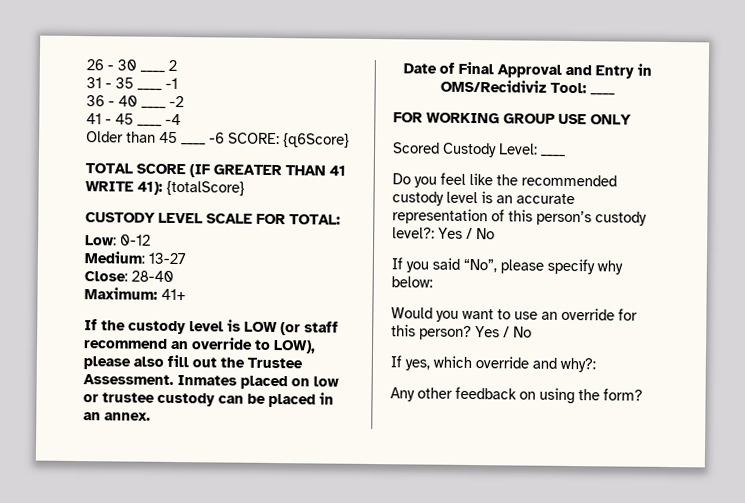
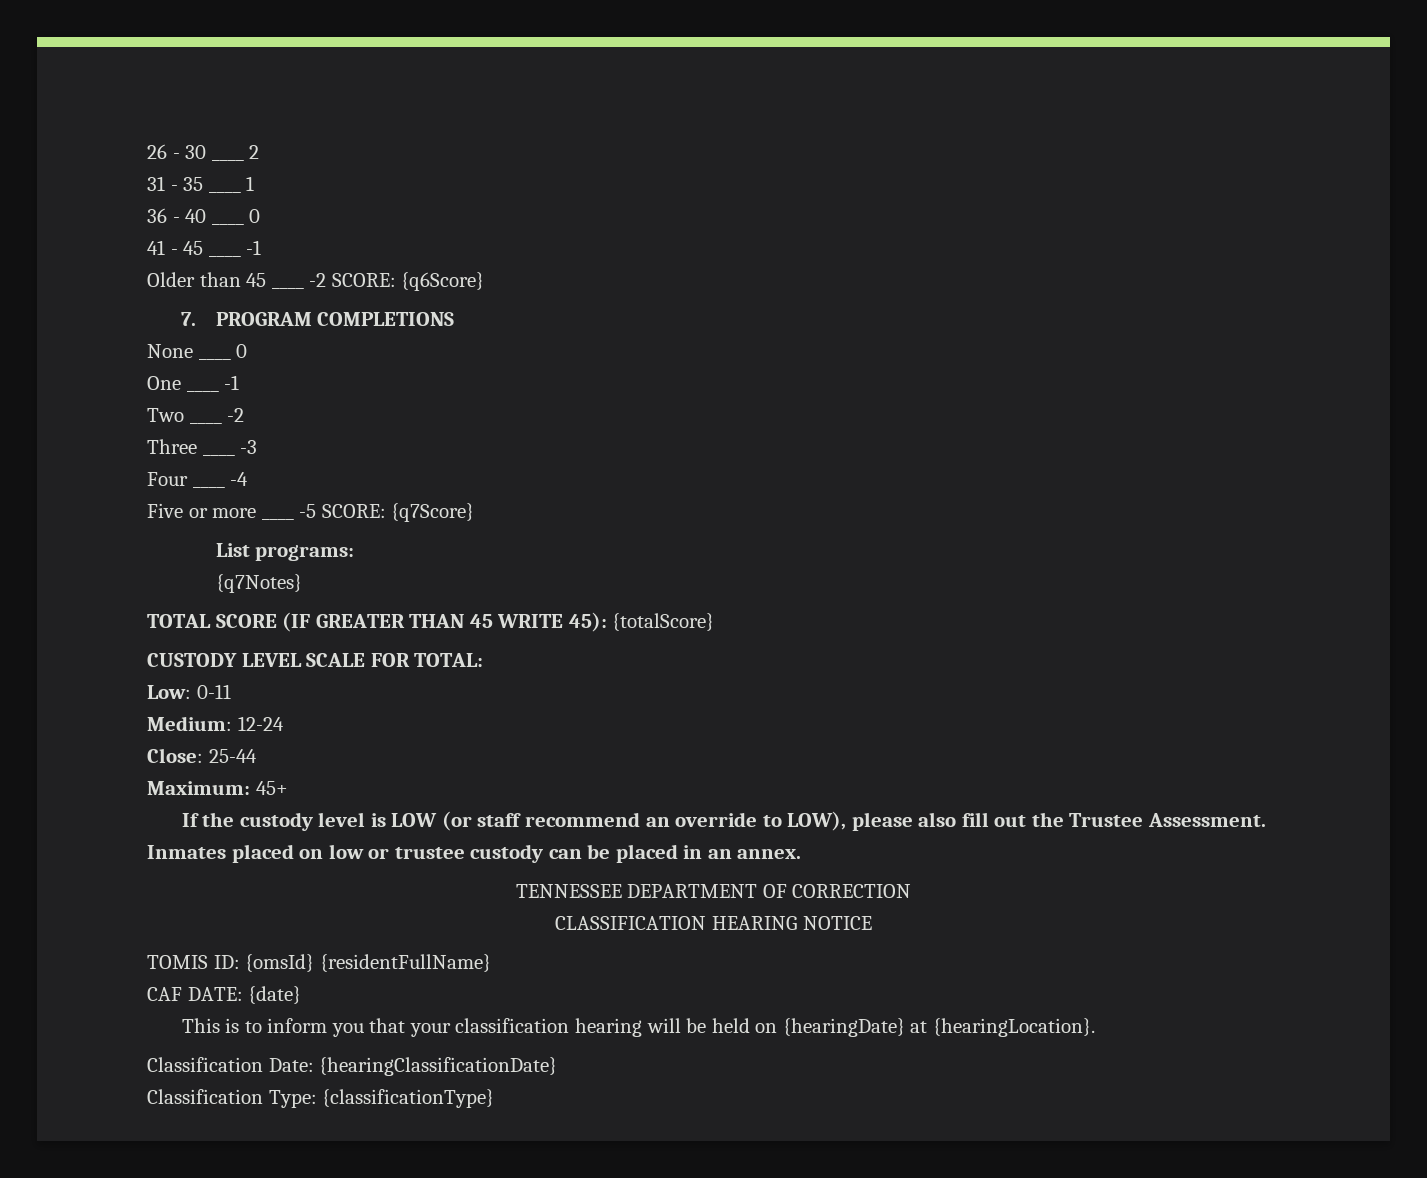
- 31 - 35 ____ -1
+ 31 - 35 ____ 1
- 36 - 40 ____ -2
+ 36 - 40 ____ 0
- 41 - 45 ____ -4
+ 41 - 45 ____ -1
- Older than 45 ____ -6 SCORE: {q6Score}
+ Older than 45 ____ -2 SCORE: {q6Score}
+ 7. PROGRAM COMPLETIONS
+ None ____ 0
+ One ____ -1
+ Two ____ -2
+ Three ____ -3
+ Four ____ -4
+ Five or more ____ -5 SCORE: {q7Score}
+ List programs:
+ {q7Notes}
- TOTAL SCORE (IF GREATER THAN 41 WRITE 41): {totalScore}
+ TOTAL SCORE (IF GREATER THAN 45 WRITE 45): {totalScore}
- Low: 0-12
+ Low: 0-11
- Medium: 13-27
+ Medium: 12-24
- Close: 28-40
+ Close: 25-44
- Maximum: 41+
+ Maximum: 45+
- Date of Final Approval and Entry in OMS/Recidiviz Tool: ____
- FOR WORKING GROUP USE ONLY
- Scored Custody Level: ____
- Do you feel like the recommended custody level is an accurate representation of this person’s custody level?: Yes / No
- If you said “No”, please specify why below:
- Would you want to use an override for this person? Yes / No
- If yes, which override and why?:
- Any other feedback on using the form?
+ TENNESSEE DEPARTMENT OF CORRECTION
+ CLASSIFICATION HEARING NOTICE
+ TOMIS ID: {omsId} {residentFullName}
+ CAF DATE: {date}
+ This is to inform you that your classification hearing will be held on {hearingDate} at {hearingLocation}.
+ Classification Date: {hearingClassificationDate}
+ Classification Type: {classificationType}

